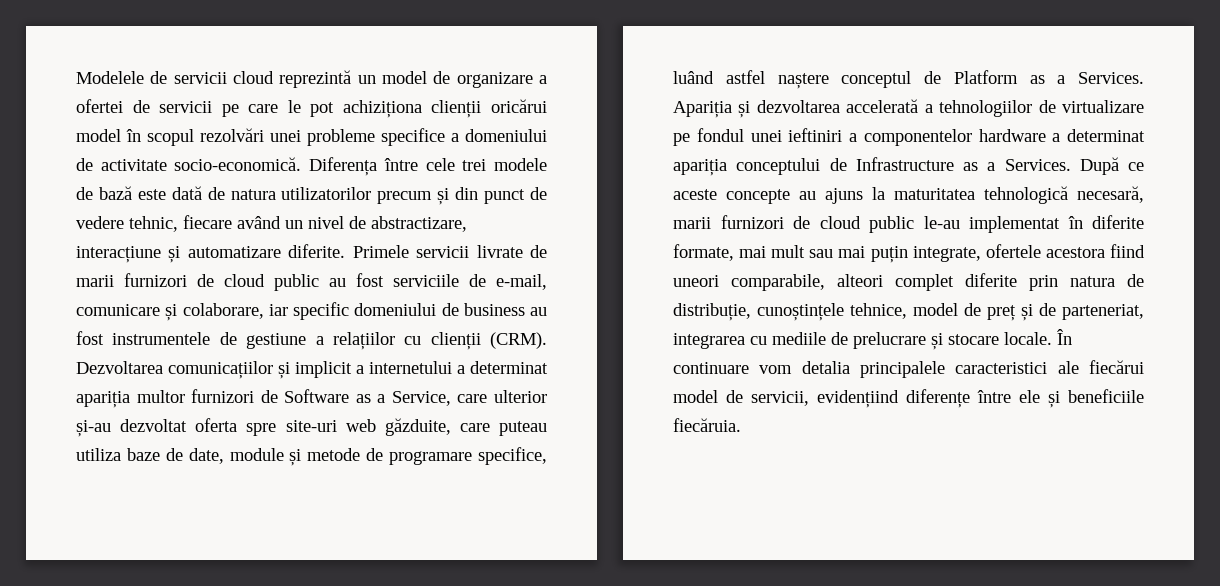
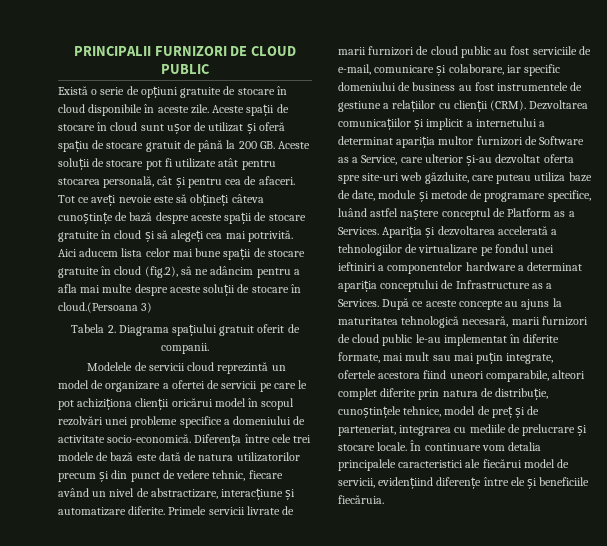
+ PRINCIPALII FURNIZORI DE CLOUD PUBLIC
+ Există o serie de opțiuni gratuite de stocare în cloud disponibile în aceste zile. Aceste spații de stocare în cloud sunt ușor de utilizat și oferă spațiu de stocare gratuit de până la 200 GB. Aceste soluții de stocare pot fi utilizate atât pentru stocarea personală, cât și pentru cea de afaceri. Tot ce aveți nevoie este să obțineți câteva cunoștințe de bază despre aceste spații de stocare gratuite în cloud și să alegeți cea mai potrivită. Aici aducem lista celor mai bune spații de stocare gratuite în cloud (fig.2), să ne adâncim pentru a afla mai multe despre aceste soluții de stocare în cloud.(Persoana 3)
+ Tabela 2. Diagrama spațiului gratuit oferit de companii.

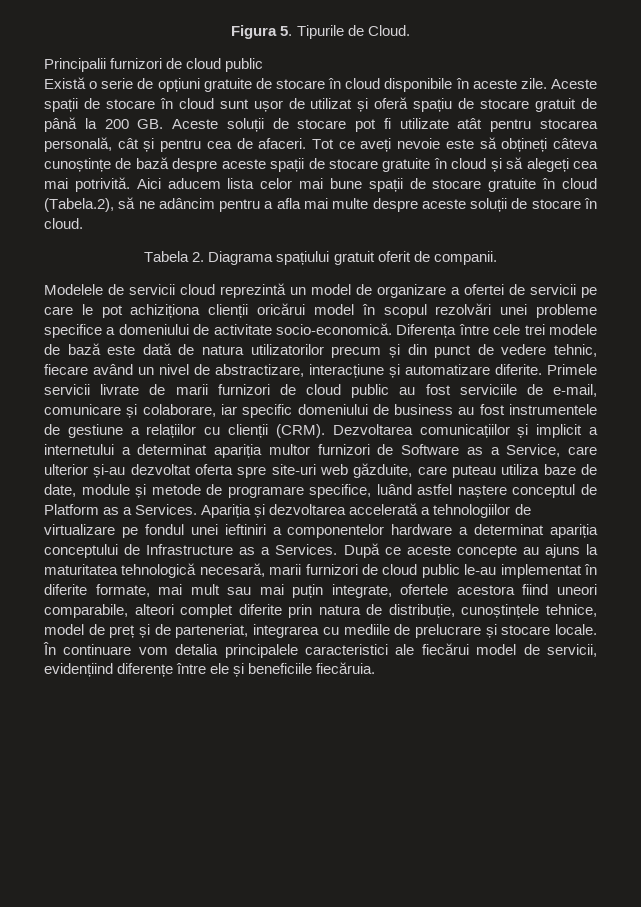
- PRINCIPALII FURNIZORI DE CLOUD PUBLIC
+ Figura 5. Tipurile de Cloud.
+ Principalii furnizori de cloud public
- Aici aducem lista celor mai bune spații de stocare gratuite în cloud (fig.2), să ne adâncim pentru a afla mai multe despre aceste soluții de stocare în cloud.(Persoana 3)
+ Aici aducem lista celor mai bune spații de stocare gratuite în cloud (Tabela.2), să ne adâncim pentru a afla mai multe despre aceste soluții de stocare în cloud.

